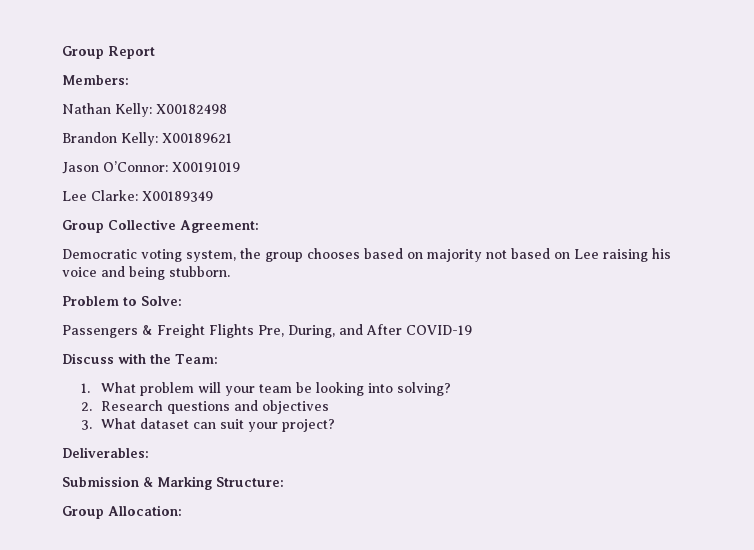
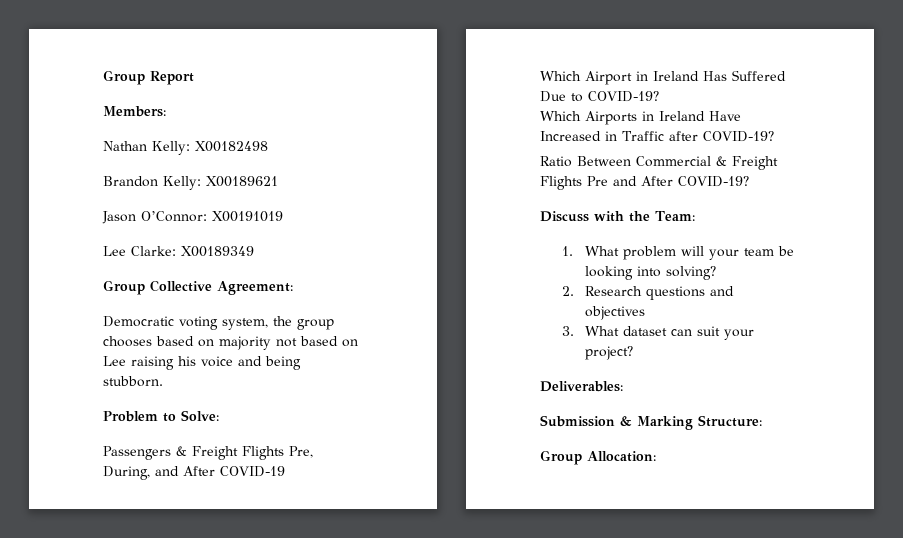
+ Which Airport in Ireland Has Suffered Due to COVID-19?
+ Which Airports in Ireland Have Increased in Traffic after COVID-19?
+ Ratio Between Commercial & Freight Flights Pre and After COVID-19?

